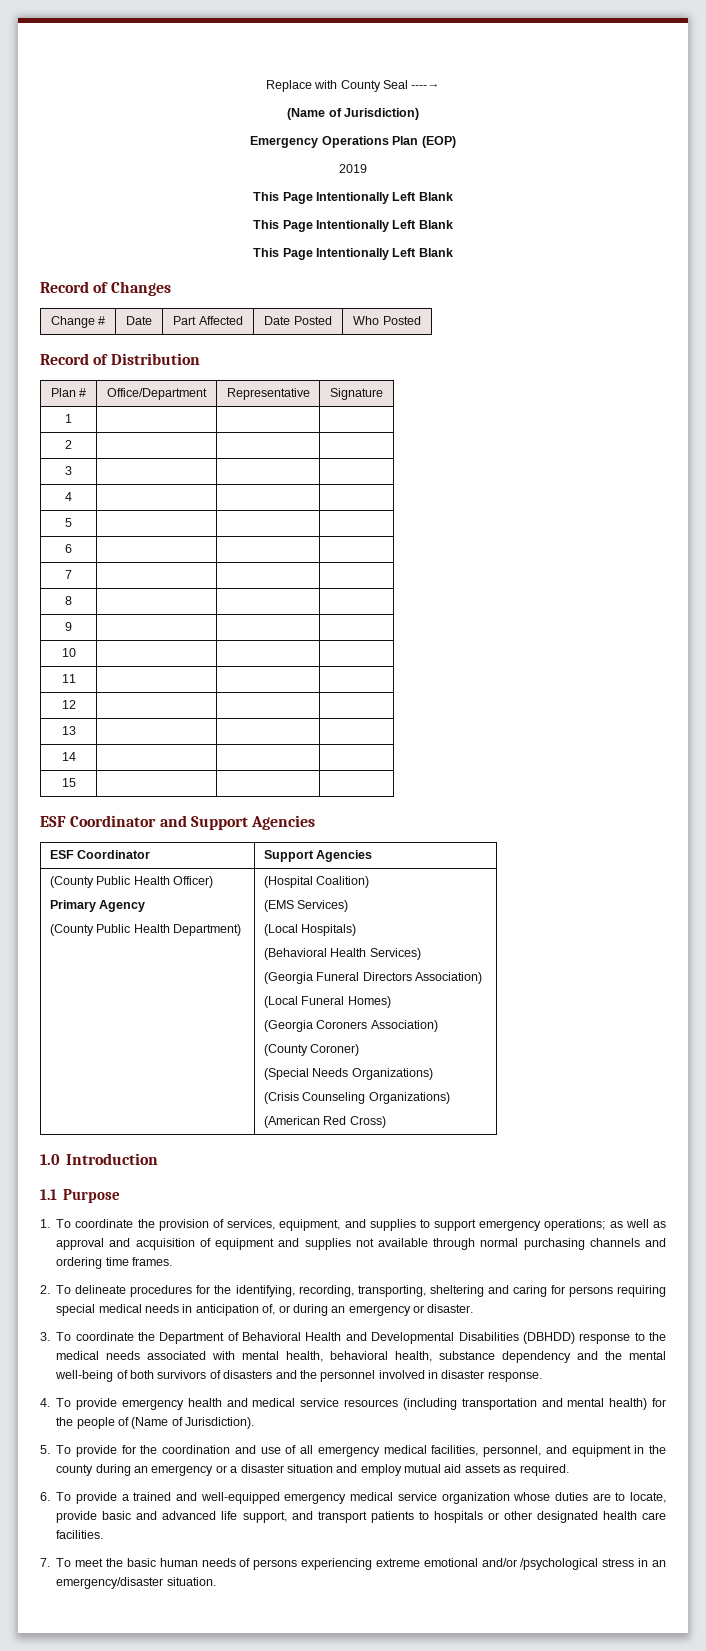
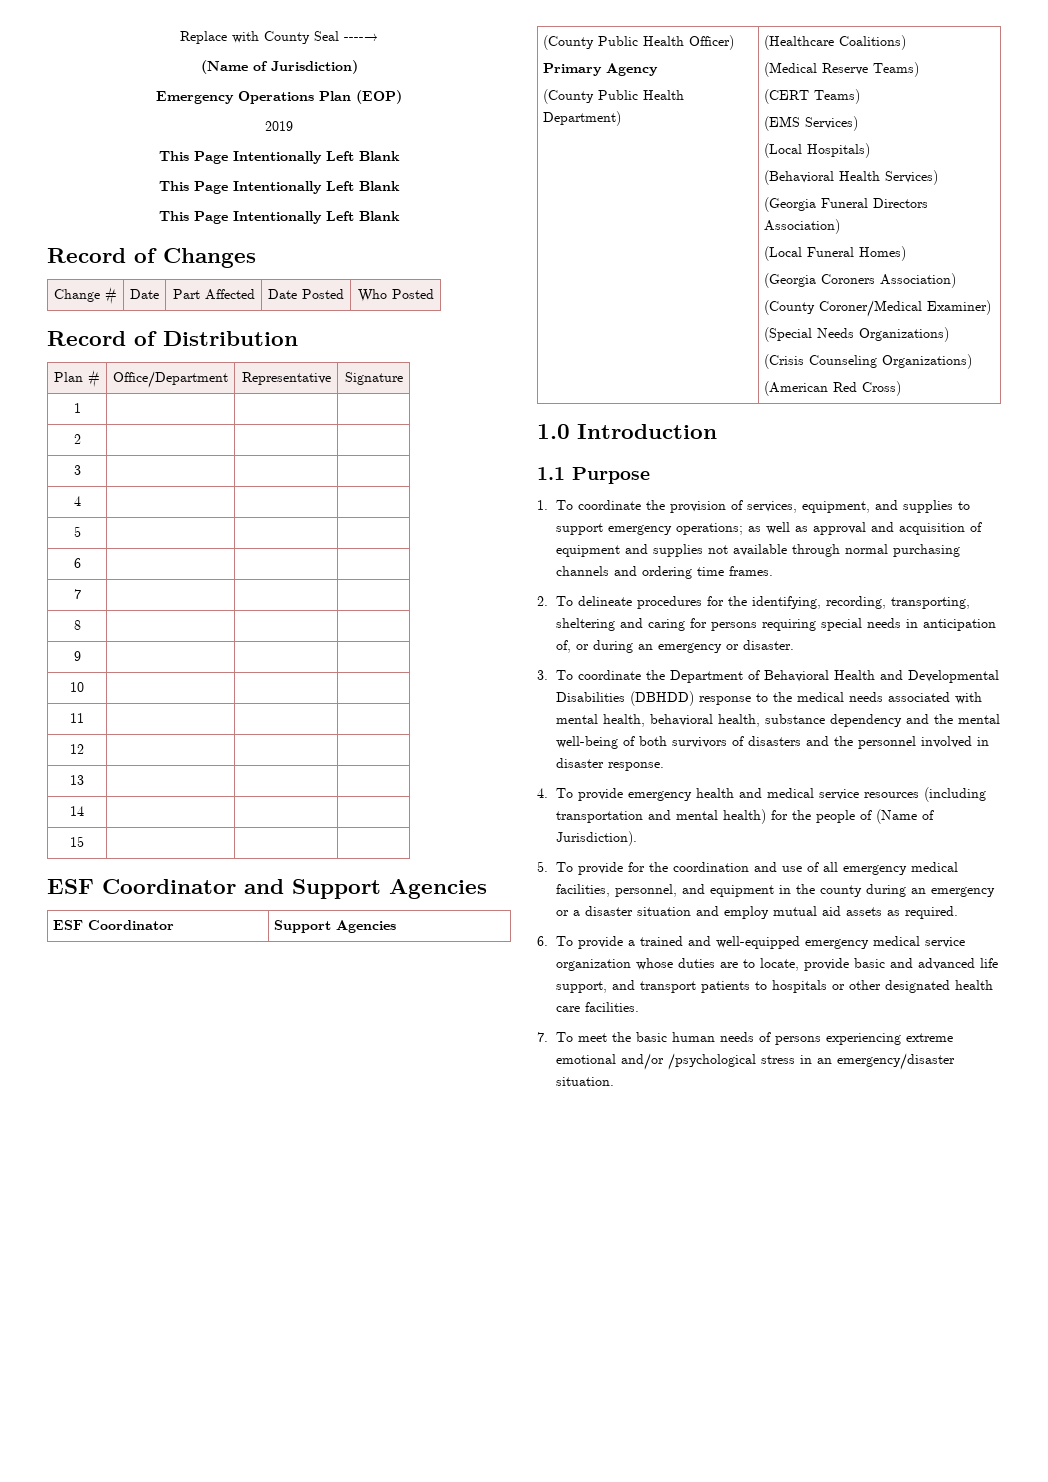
- (Hospital Coalition)
+ (Healthcare Coalitions)
+ (Medical Reserve Teams)
+ (CERT Teams)
- (County Coroner)
+ (County Coroner/Medical Examiner)
- 2. To delineate procedures for the identifying, recording, transporting, sheltering and caring for persons requiring special medical needs in anticipation of, or during an emergency or disaster.
+ 2. To delineate procedures for the identifying, recording, transporting, sheltering and caring for persons requiring special needs in anticipation of, or during an emergency or disaster.

